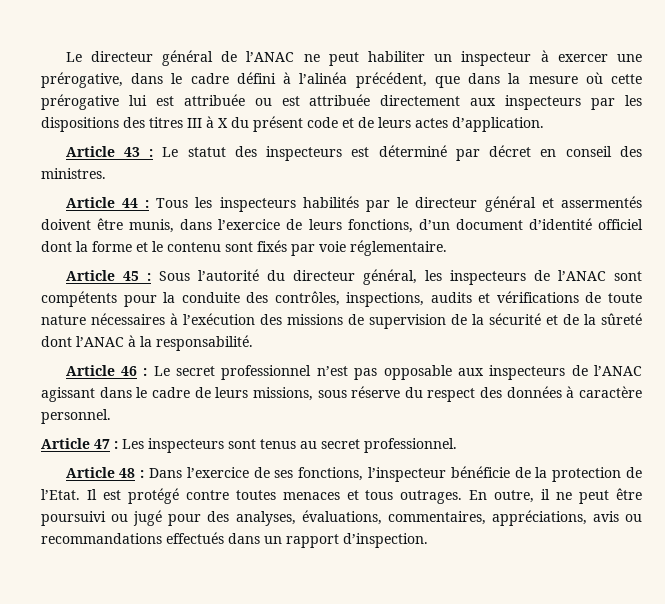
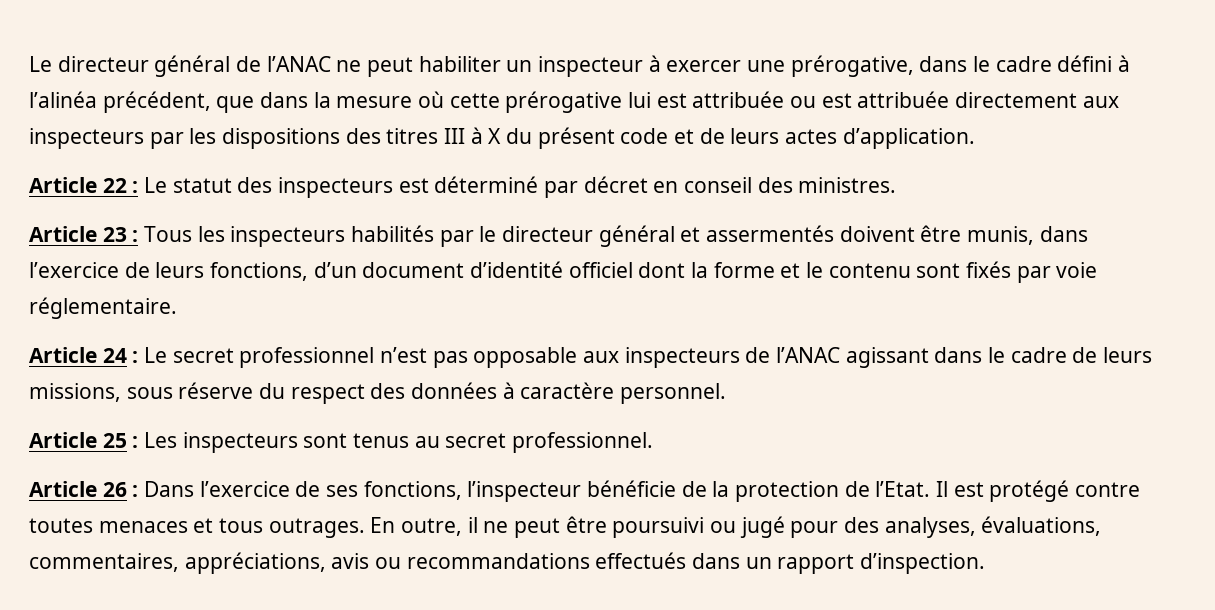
- Article 43 : Le statut des inspecteurs est déterminé par décret en conseil des ministres.
+ Article 22 : Le statut des inspecteurs est déterminé par décret en conseil des ministres.
- Article 44 : Tous les inspecteurs habilités par le directeur général et assermentés doivent être munis, dans l’exercice de leurs fonctions, d’un document d’identité officiel dont la forme et le contenu sont fixés par voie réglementaire.
+ Article 23 : Tous les inspecteurs habilités par le directeur général et assermentés doivent être munis, dans l’exercice de leurs fonctions, d’un document d’identité officiel dont la forme et le contenu sont fixés par voie réglementaire.
- Article 45 : Sous l’autorité du directeur général, les inspecteurs de l’ANAC sont compétents pour la conduite des contrôles, inspections, audits et vérifications de toute nature nécessaires à l’exécution des missions de supervision de la sécurité et de la sûreté dont l’ANAC à la responsabilité.
- Article 46 : Le secret professionnel n’est pas opposable aux inspecteurs de l’ANAC agissant dans le cadre de leurs missions, sous réserve du respect des données à caractère personnel.
+ Article 24 : Le secret professionnel n’est pas opposable aux inspecteurs de l’ANAC agissant dans le cadre de leurs missions, sous réserve du respect des données à caractère personnel.
- Article 47 : Les inspecteurs sont tenus au secret professionnel.
+ Article 25 : Les inspecteurs sont tenus au secret professionnel.
- Article 48 : Dans l’exercice de ses fonctions, l’inspecteur bénéficie de la protection de l’Etat.
+ Article 26 : Dans l’exercice de ses fonctions, l’inspecteur bénéficie de la protection de l’Etat.

